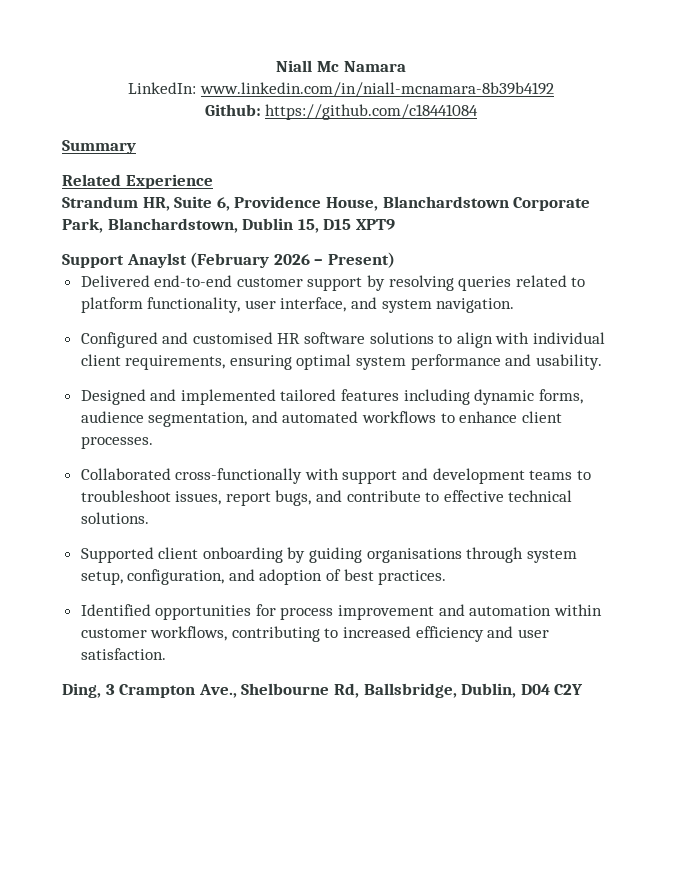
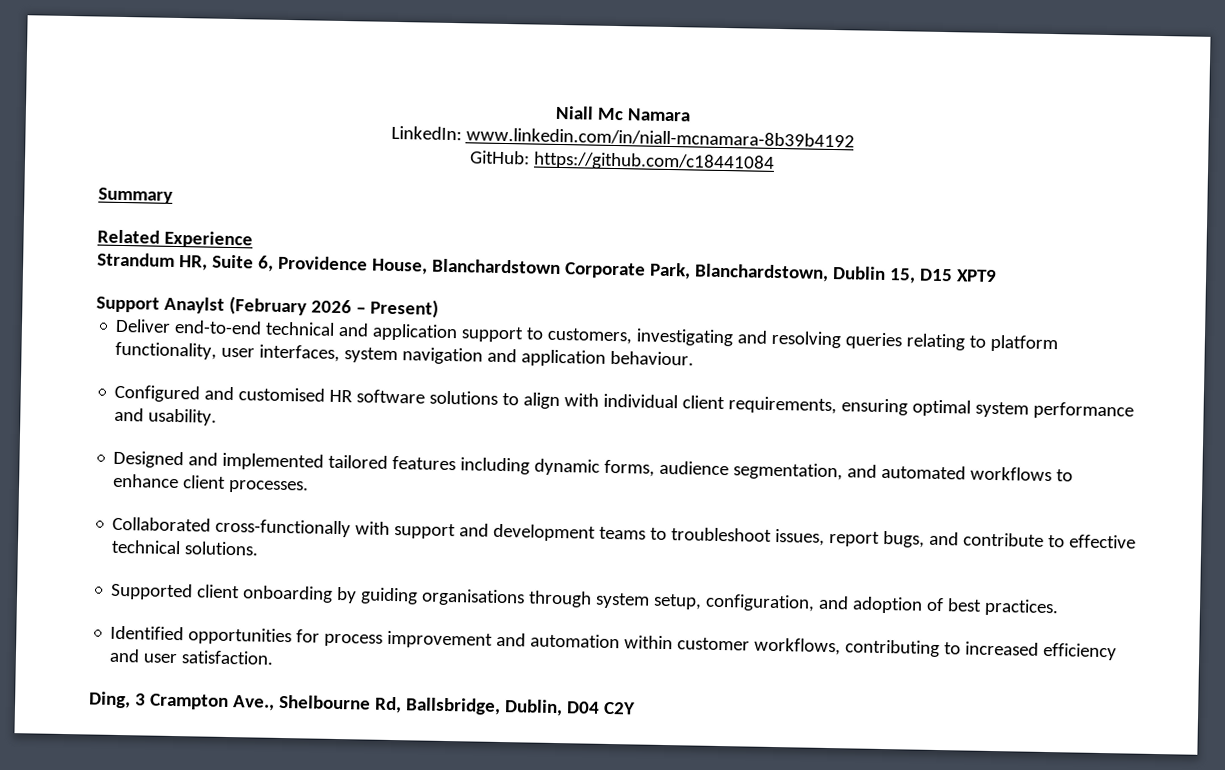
- Github: https://github.com/c18441084
+ GitHub: https://github.com/c18441084
- Delivered end-to-end customer support by resolving queries related to platform functionality, user interface, and system navigation.
+ Deliver end-to-end technical and application support to customers, investigating and resolving queries relating to platform functionality, user interfaces, system navigation and application behaviour.

